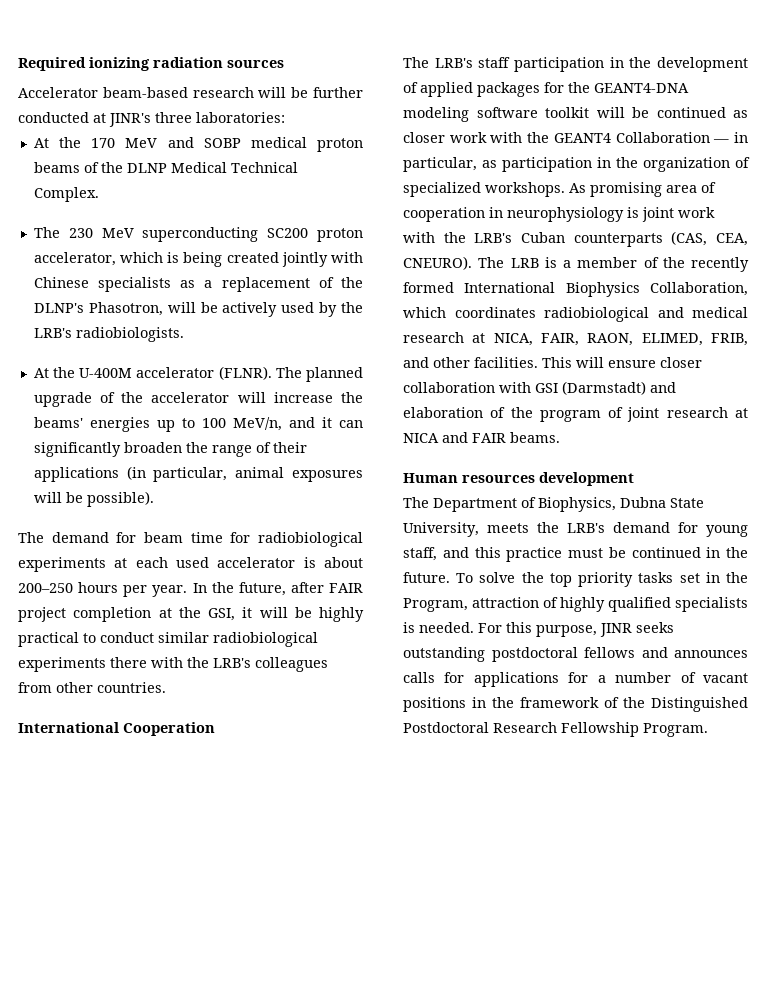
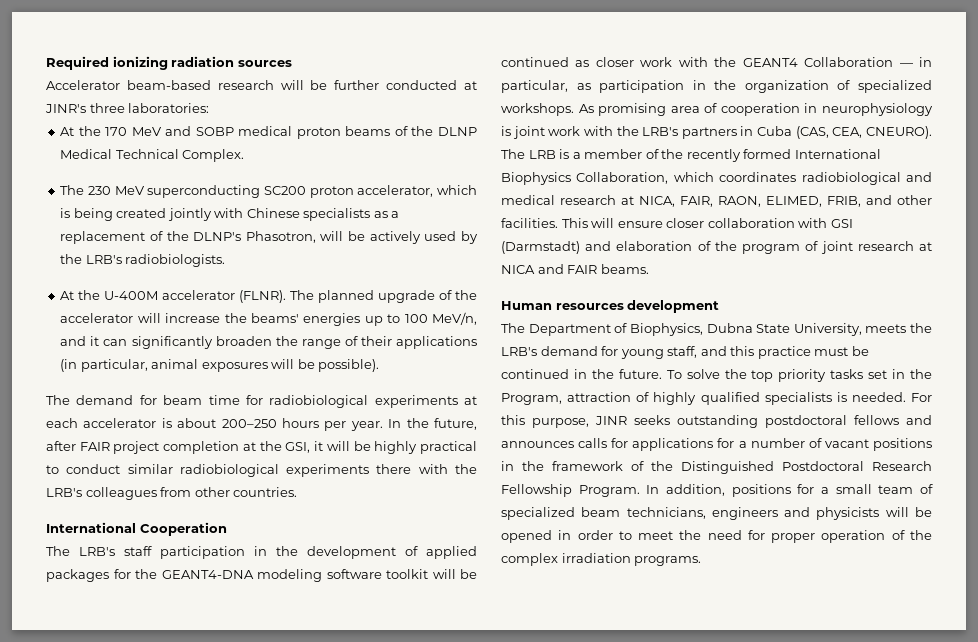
- The demand for beam time for radiobiological experiments at each used accelerator is about 200–250 hours per year.
+ The demand for beam time for radiobiological experiments at each accelerator is about 200–250 hours per year.
- As promising area of cooperation in neurophysiology is joint work with the LRB's Cuban counterparts (CAS, CEA, CNEURO).
+ As promising area of cooperation in neurophysiology is joint work with the LRB's partners in Cuba (CAS, CEA, CNEURO).
+ In addition, positions for a small team of specialized beam technicians, engineers and physicists will be opened in order to meet the need for proper operation of the complex irradiation programs.

